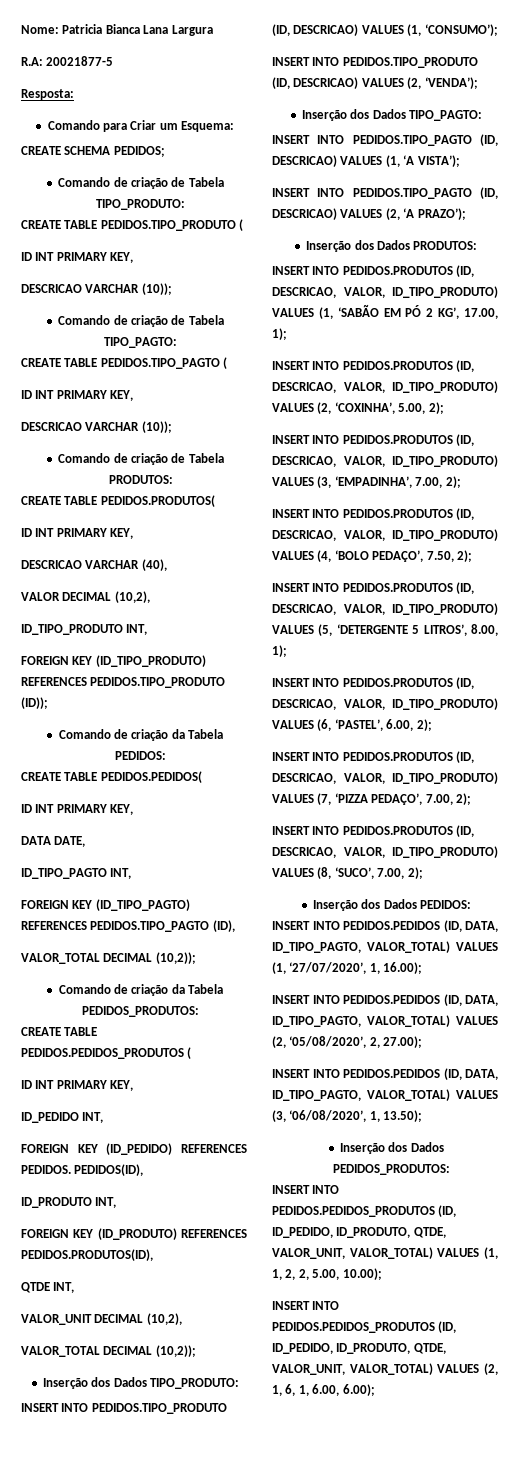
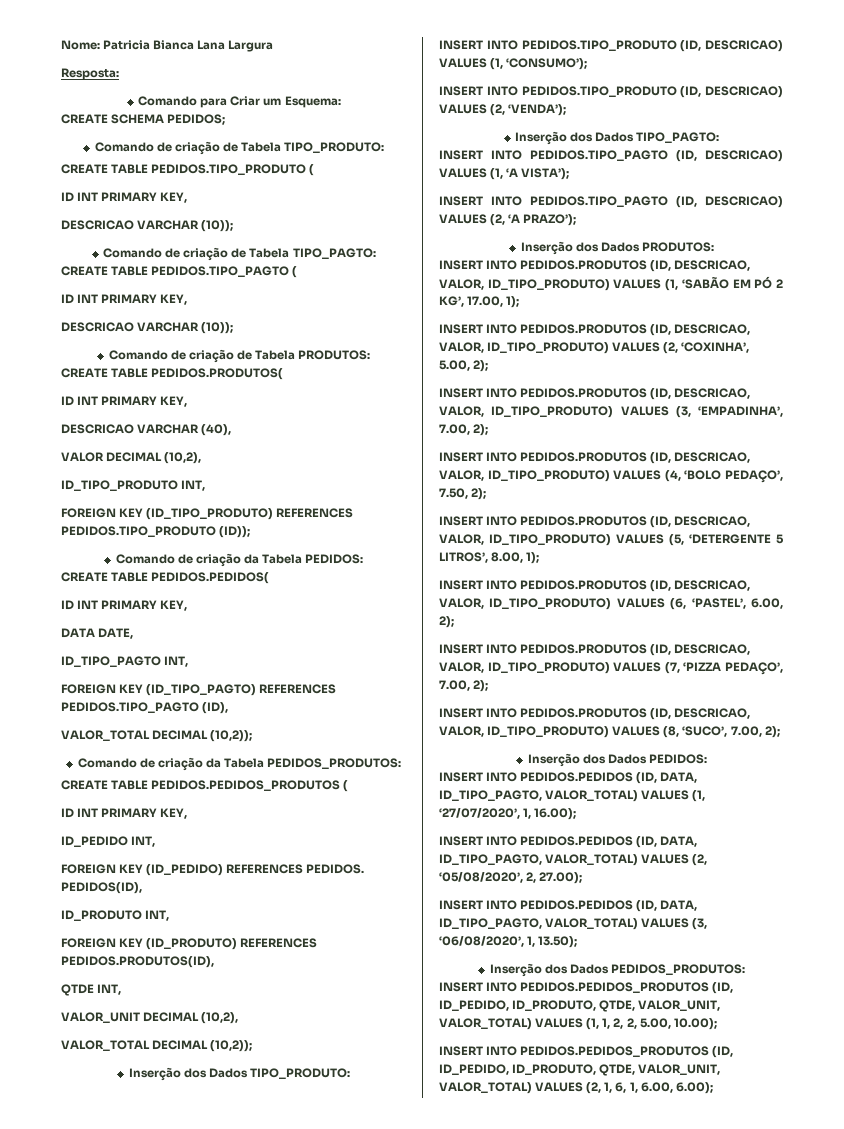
- R.A: 20021877-5

